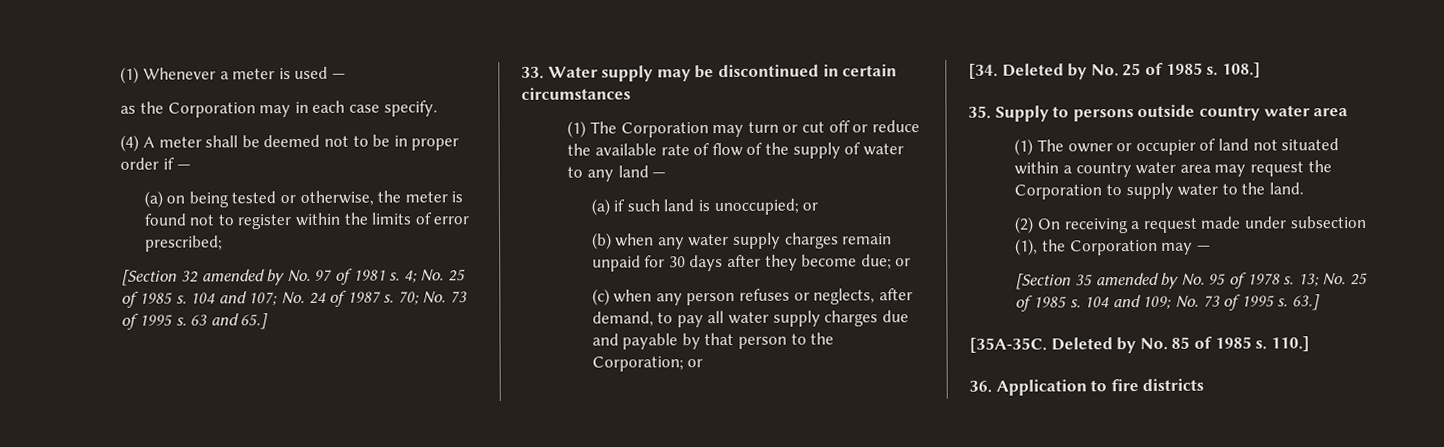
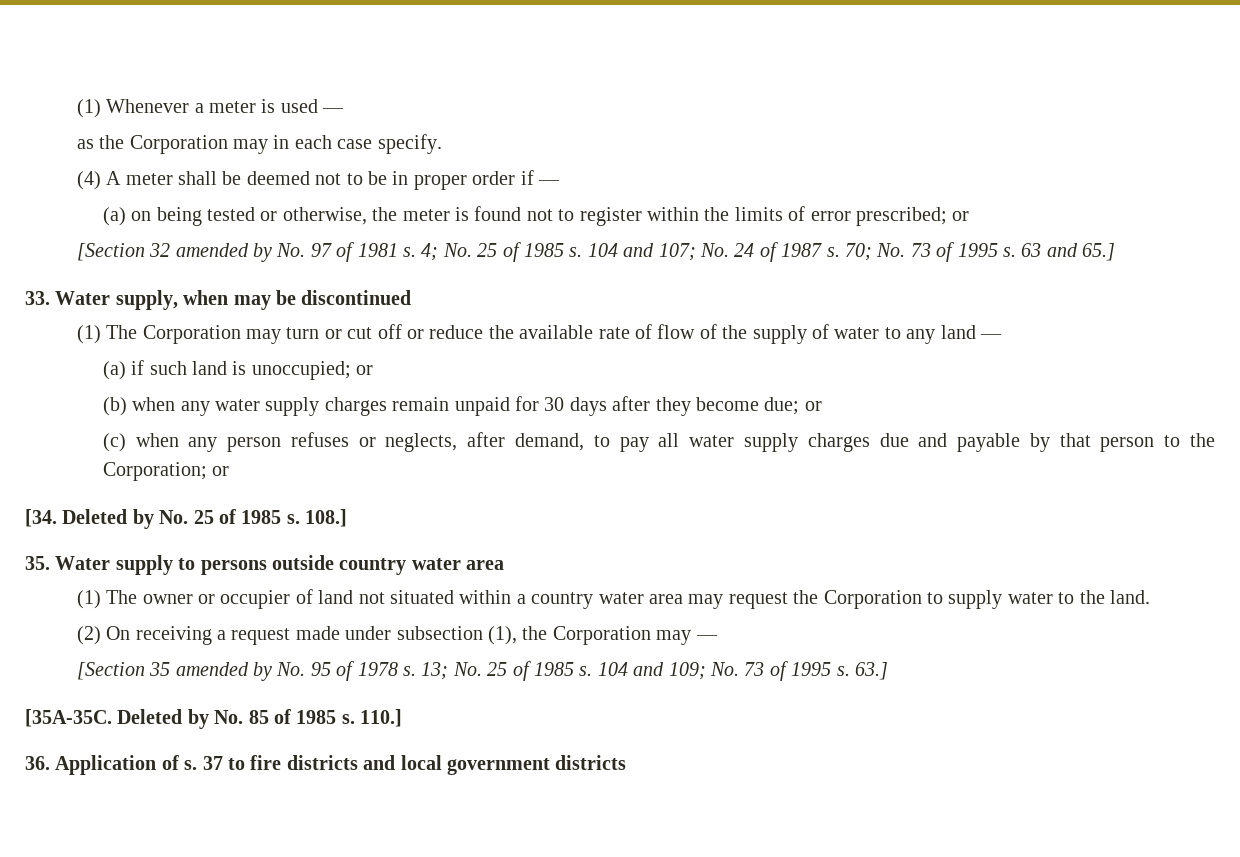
- (a) on being tested or otherwise, the meter is found not to register within the limits of error prescribed;
+ (a) on being tested or otherwise, the meter is found not to register within the limits of error prescribed; or
- 33. Water supply may be discontinued in certain circumstances
+ 33. Water supply, when may be discontinued
- 35. Supply to persons outside country water area
+ 35. Water supply to persons outside country water area
- 36. Application to fire districts
+ 36. Application of s. 37 to fire districts and local government districts

